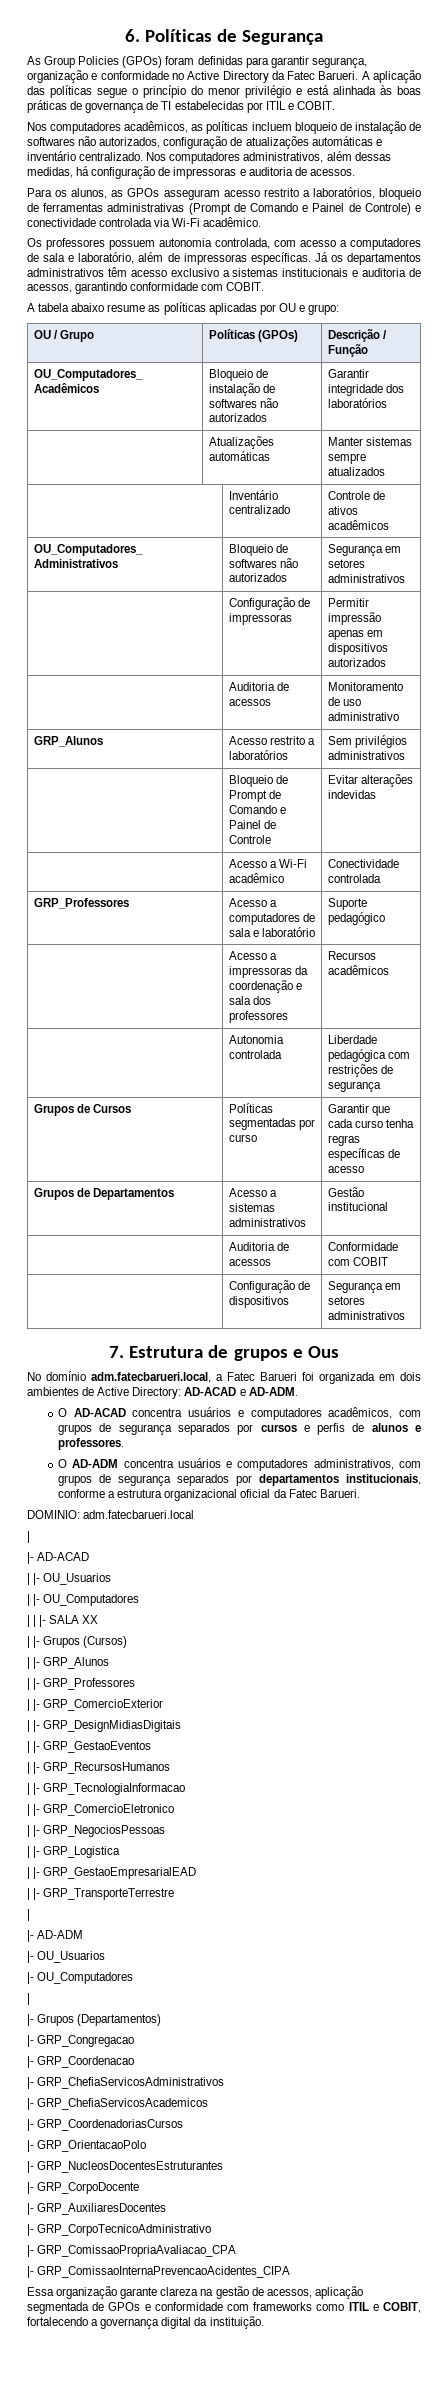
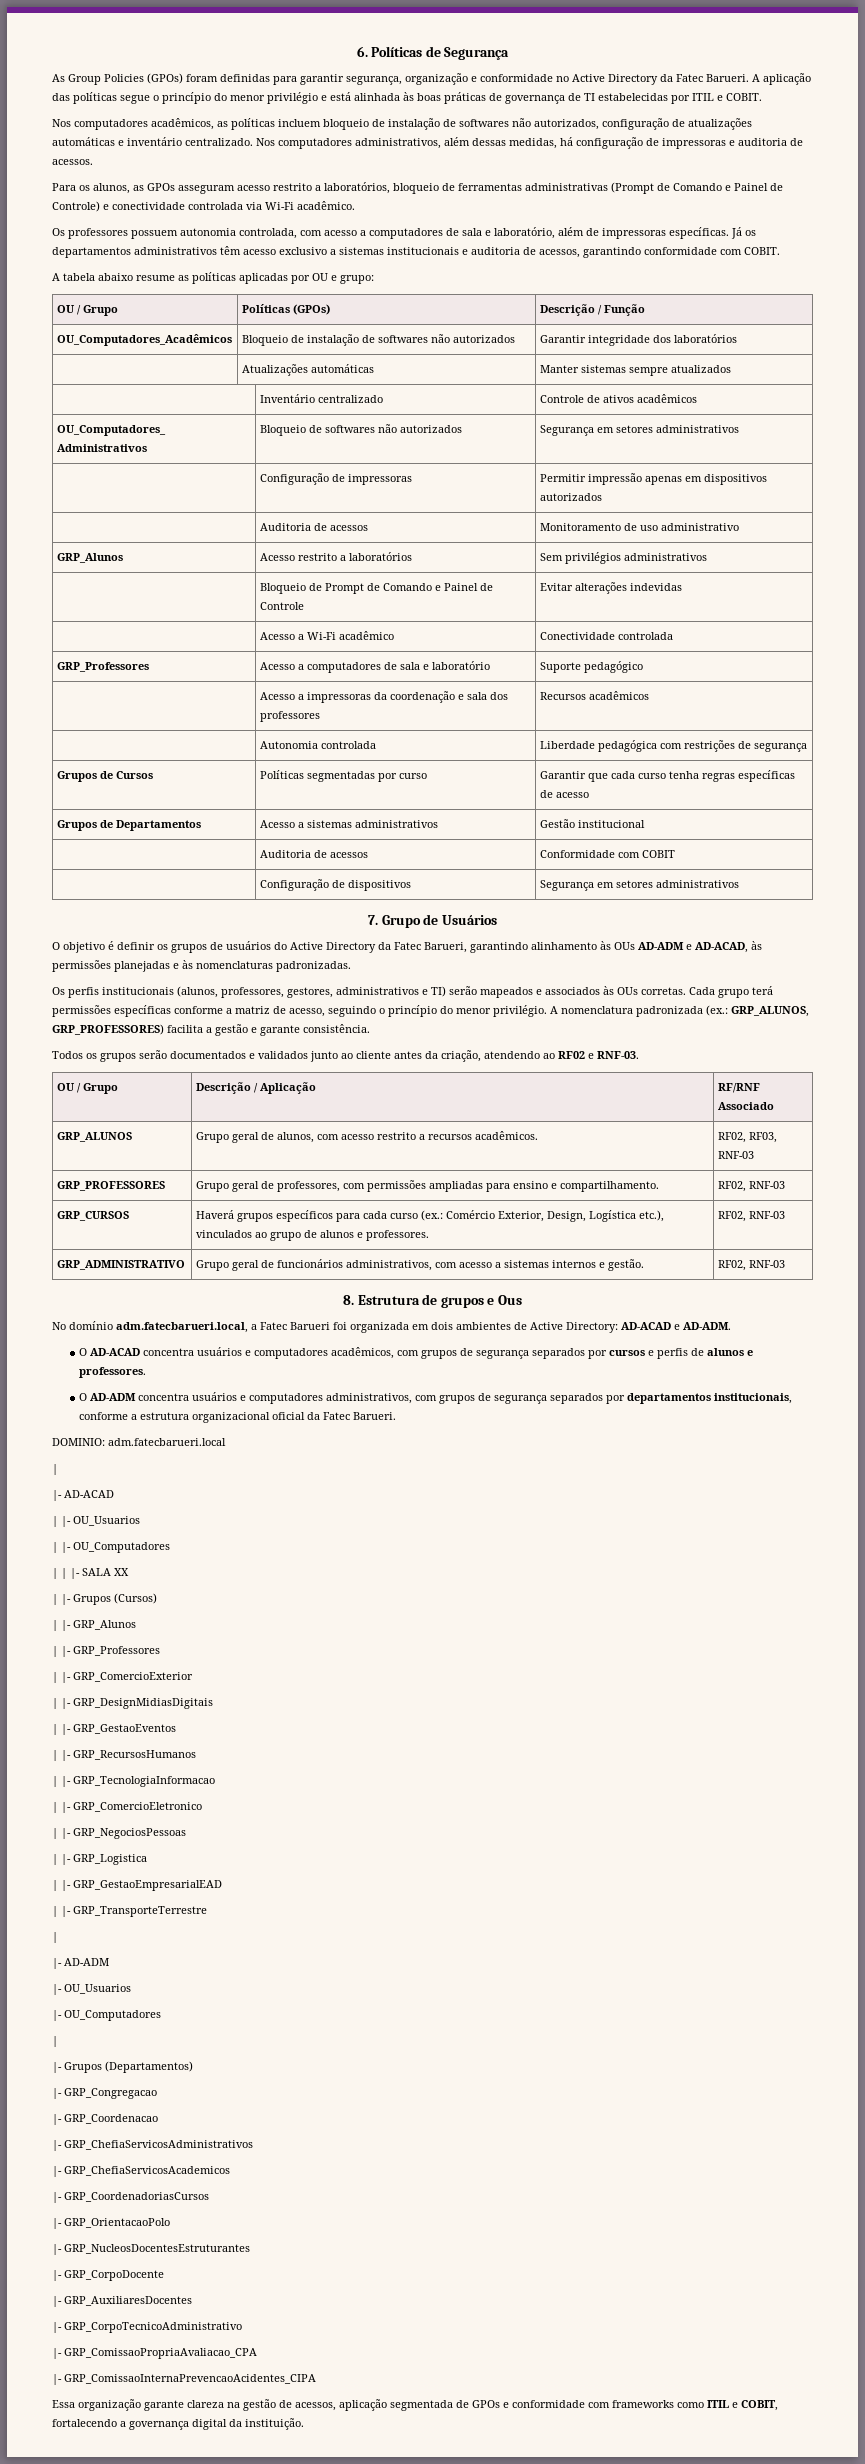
- 7. Estrutura de grupos e Ous
+ 7. Grupo de Usuários
+ O objetivo é definir os grupos de usuários do Active Directory da Fatec Barueri, garantindo alinhamento às OUs AD-ADM e AD-ACAD, às permissões planejadas e às nomenclaturas padronizadas.
+ Os perfis institucionais (alunos, professores, gestores, administrativos e TI) serão mapeados e associados às OUs corretas. Cada grupo terá permissões específicas conforme a matriz de acesso, seguindo o princípio do menor privilégio. A nomenclatura padronizada (ex.: GRP_ALUNOS, GRP_PROFESSORES) facilita a gestão e garante consistência.
+ Todos os grupos serão documentados e validados junto ao cliente antes da criação, atendendo ao RF02 e RNF-03.
+ OU / Grupo | Descrição / Aplicação | RF/RNF Associado
+ GRP_ALUNOS | Grupo geral de alunos, com acesso restrito a recursos acadêmicos. | RF02, RF03, RNF-03
+ GRP_PROFESSORES | Grupo geral de professores, com permissões ampliadas para ensino e compartilhamento. | RF02, RNF-03
+ GRP_CURSOS | Haverá grupos específicos para cada curso (ex.: Comércio Exterior, Design, Logística etc.), vinculados ao grupo de alunos e professores. | RF02, RNF-03
+ GRP_ADMINISTRATIVO | Grupo geral de funcionários administrativos, com acesso a sistemas internos e gestão. | RF02, RNF-03
+ 8. Estrutura de grupos e Ous

